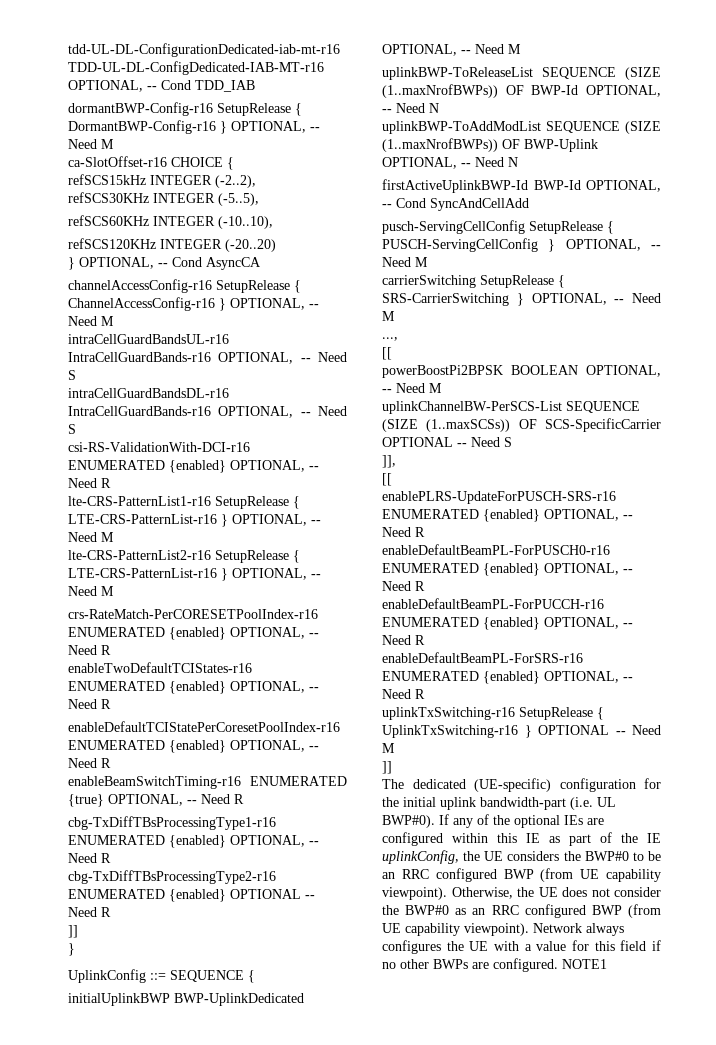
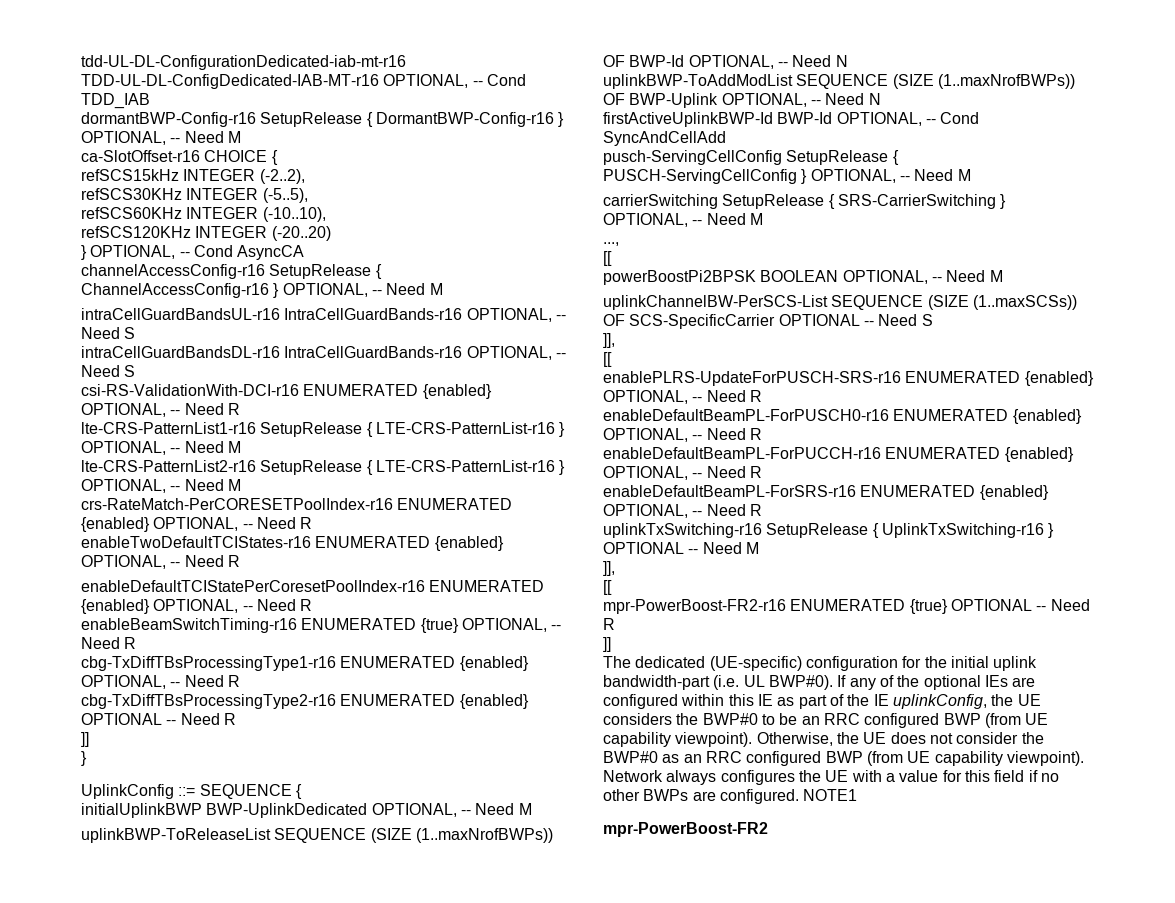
  uplinkTxSwitching-r16 SetupRelease { UplinkTxSwitching-r16 } OPTIONAL -- Need M
+ ]],
+ [[
+ mpr-PowerBoost-FR2-r16 ENUMERATED {true} OPTIONAL -- Need R
+ mpr-PowerBoost-FR2

